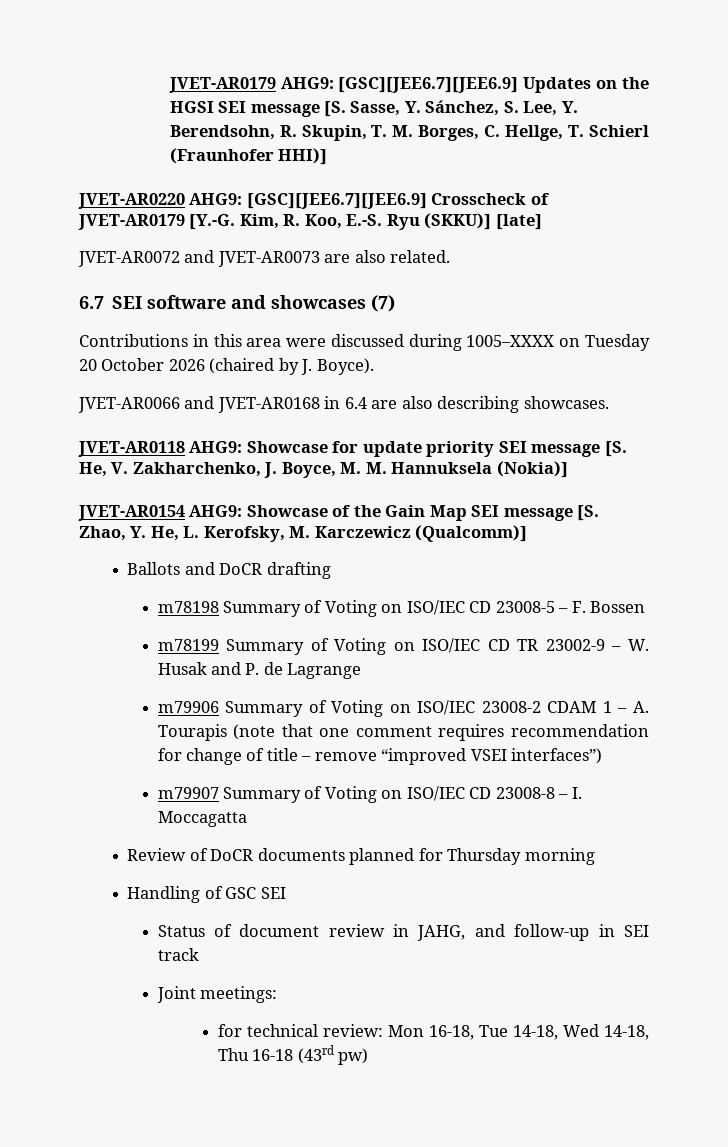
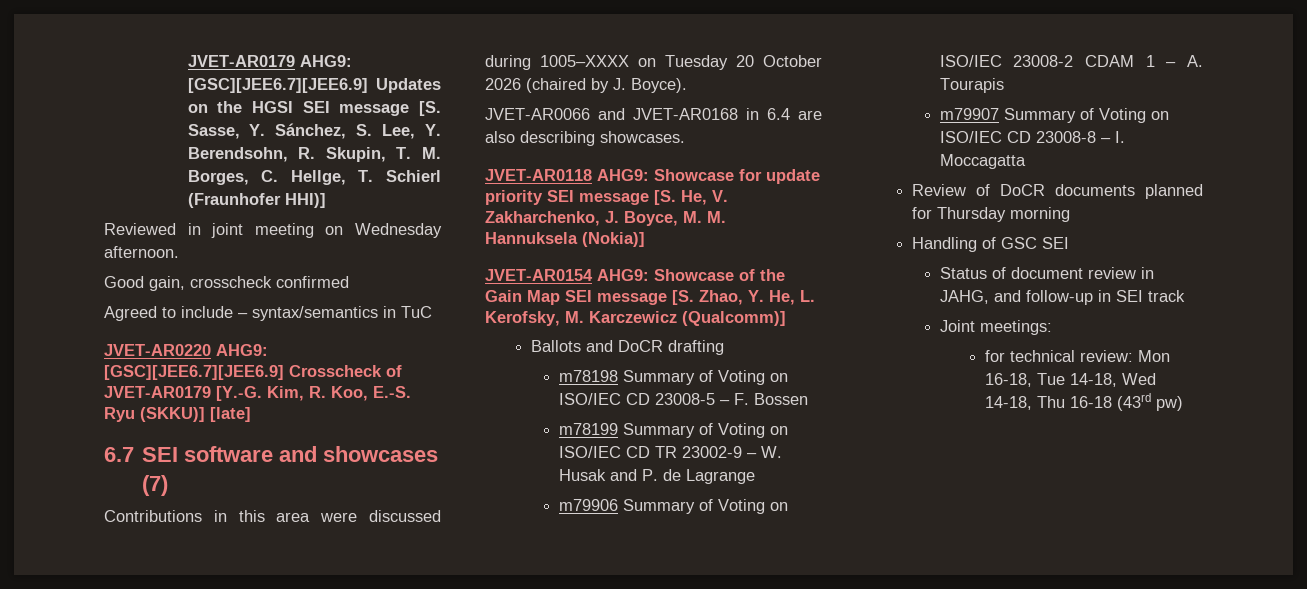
+ Reviewed in joint meeting on Wednesday afternoon.
+ Good gain, crosscheck confirmed
+ Agreed to include – syntax/semantics in TuC
- JVET-AR0072 and JVET-AR0073 are also related.
- m79906 Summary of Voting on ISO/IEC 23008-2 CDAM 1 – A. Tourapis (note that one comment requires recommendation for change of title – remove “improved VSEI interfaces”)
+ m79906 Summary of Voting on ISO/IEC 23008-2 CDAM 1 – A. Tourapis

